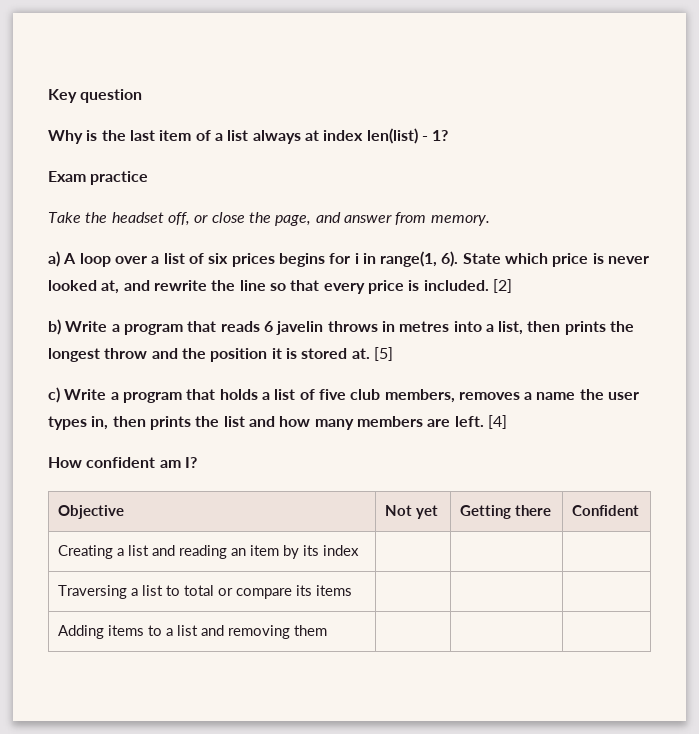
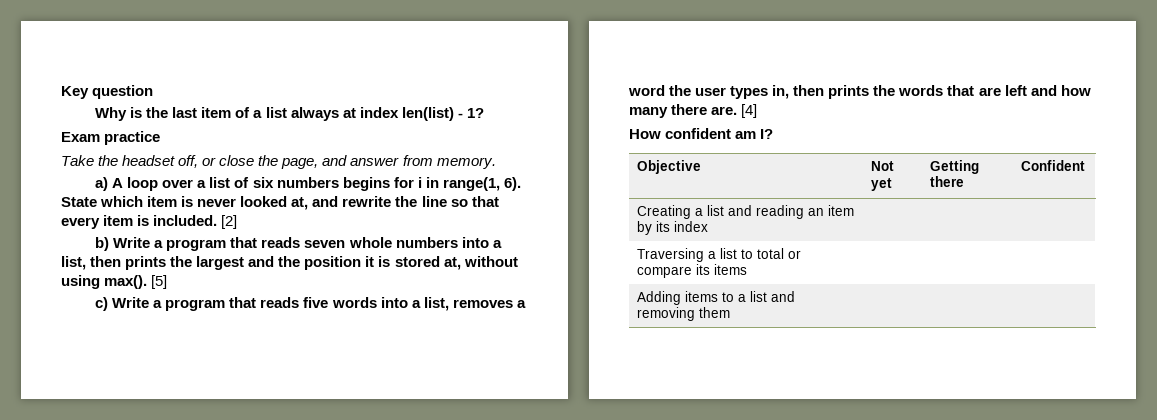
- a) A loop over a list of six prices begins for i in range(1, 6).
+ a) A loop over a list of six numbers begins for i in range(1, 6).
- State which price is never looked at, and rewrite the line so that every price is included.
+ State which item is never looked at, and rewrite the line so that every item is included.
- b) Write a program that reads 6 javelin throws in metres into a list, then prints the longest throw and the position it is stored at.
+ b) Write a program that reads seven whole numbers into a list, then prints the largest and the position it is stored at, without using max().
- c) Write a program that holds a list of five club members, removes a name the user types in, then prints the list and how many members are left.
+ c) Write a program that reads five words into a list, removes a word the user types in, then prints the words that are left and how many there are.

